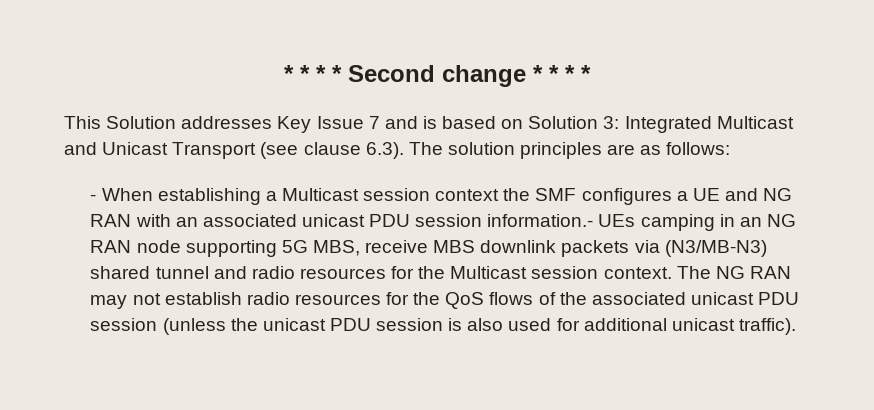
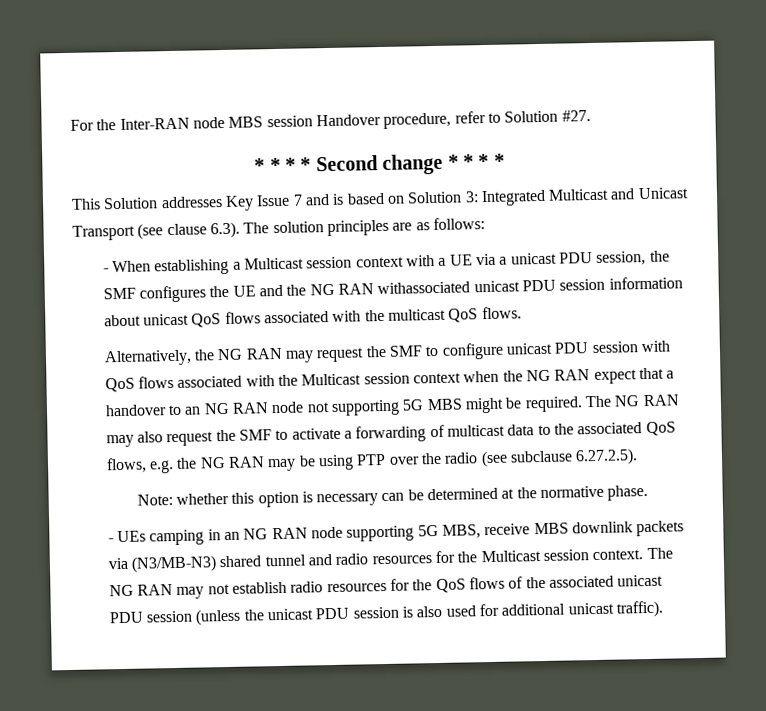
+ For the Inter-RAN node MBS session Handover procedure, refer to Solution #27.
- - When establishing a Multicast session context the SMF configures a UE and NG RAN with an associated unicast PDU session information.- UEs camping in an NG RAN node supporting 5G MBS, receive MBS downlink packets via (N3/MB-N3) shared tunnel and radio resources for the Multicast session context.
+ - When establishing a Multicast session context with a UE via a unicast PDU session, the SMF configures the UE and the NG RAN withassociated unicast PDU session information about unicast QoS flows associated with the multicast QoS flows.
+ Alternatively, the NG RAN may request the SMF to configure unicast PDU session with QoS flows associated with the Multicast session context when the NG RAN expect that a handover to an NG RAN node not supporting 5G MBS might be required. The NG RAN may also request the SMF to activate a forwarding of multicast data to the associated QoS flows, e.g. the NG RAN may be using PTP over the radio (see subclause 6.27.2.5).
+ Note: whether this option is necessary can be determined at the normative phase.
+ - UEs camping in an NG RAN node supporting 5G MBS, receive MBS downlink packets via (N3/MB-N3) shared tunnel and radio resources for the Multicast session context.

